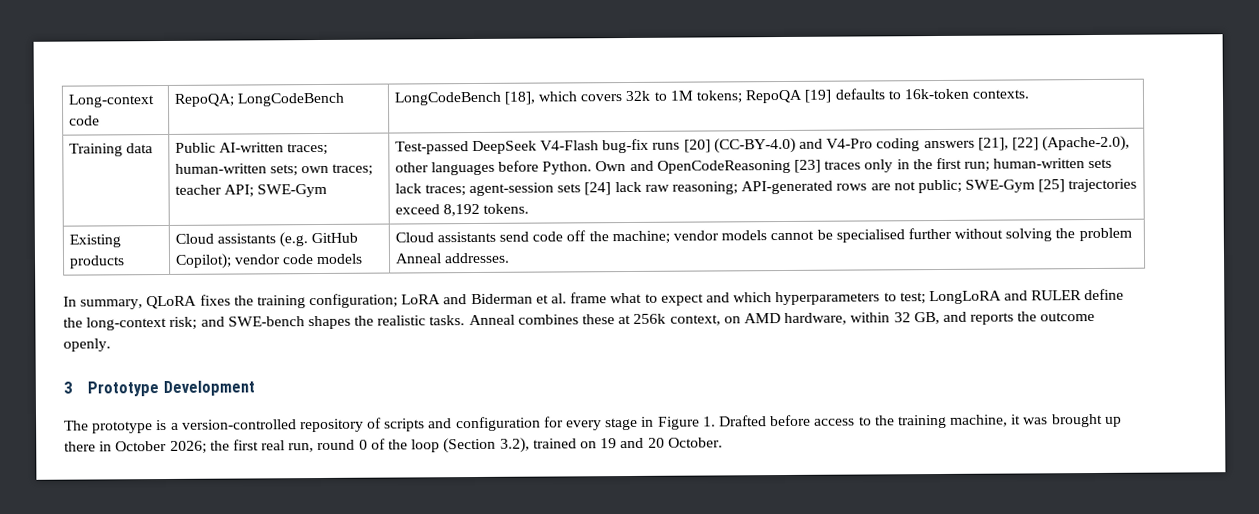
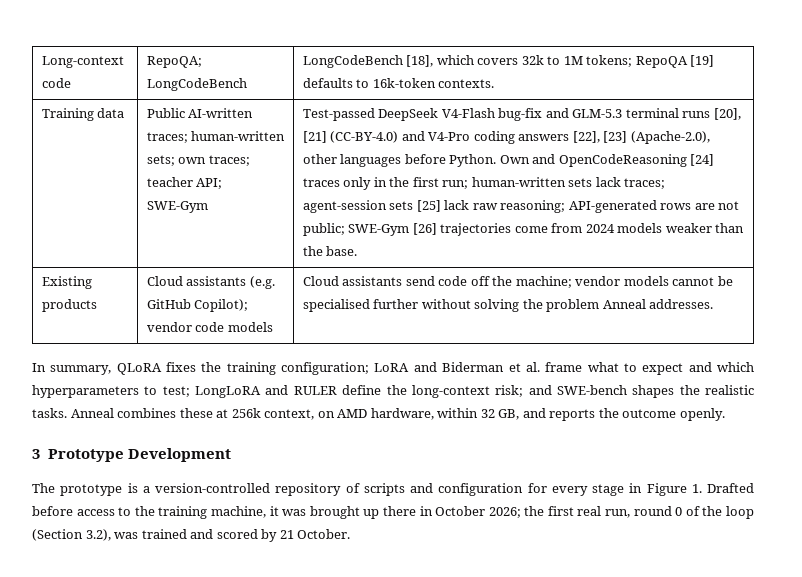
- Test-passed DeepSeek V4-Flash bug-fix runs [20] (CC-BY-4.0) and V4-Pro coding answers [21], [22] (Apache-2.0), other languages before Python.
+ Test-passed DeepSeek V4-Flash bug-fix and GLM-5.3 terminal runs [20], [21] (CC-BY-4.0) and V4-Pro coding answers [22], [23] (Apache-2.0), other languages before Python.
- Own and OpenCodeReasoning [23] traces only in the first run; human-written sets lack traces; agent-session sets [24] lack raw reasoning; API-generated rows are not public; SWE-Gym [25] trajectories exceed 8,192 tokens.
+ Own and OpenCodeReasoning [24] traces only in the first run; human-written sets lack traces; agent-session sets [25] lack raw reasoning; API-generated rows are not public; SWE-Gym [26] trajectories come from 2024 models weaker than the base.
- The prototype is a version-controlled repository of scripts and configuration for every stage in Figure 1. Drafted before access to the training machine, it was brought up there in October 2026; the first real run, round 0 of the loop (Section 3.2), trained on 19 and 20 October.
+ The prototype is a version-controlled repository of scripts and configuration for every stage in Figure 1. Drafted before access to the training machine, it was brought up there in October 2026; the first real run, round 0 of the loop (Section 3.2), was trained and scored by 21 October.

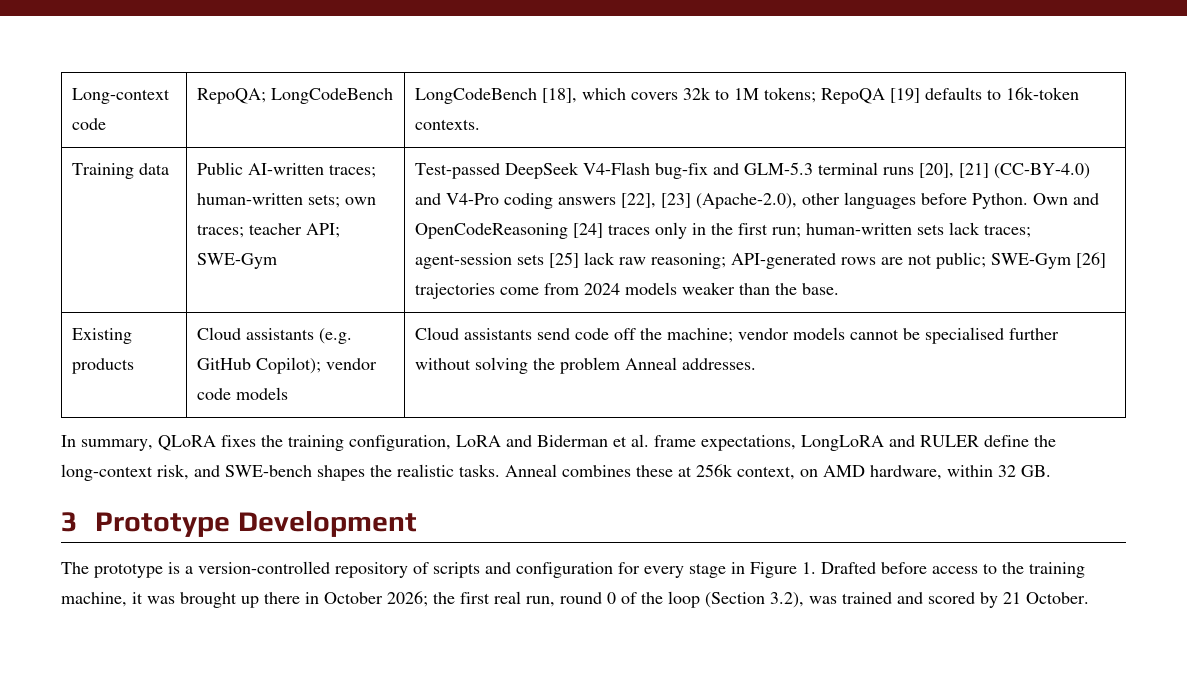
- In summary, QLoRA fixes the training configuration; LoRA and Biderman et al. frame what to expect and which hyperparameters to test; LongLoRA and RULER define the long-context risk; and SWE-bench shapes the realistic tasks.
+ In summary, QLoRA fixes the training configuration, LoRA and Biderman et al. frame expectations, LongLoRA and RULER define the long-context risk, and SWE-bench shapes the realistic tasks.
- Anneal combines these at 256k context, on AMD hardware, within 32 GB, and reports the outcome openly.
+ Anneal combines these at 256k context, on AMD hardware, within 32 GB.

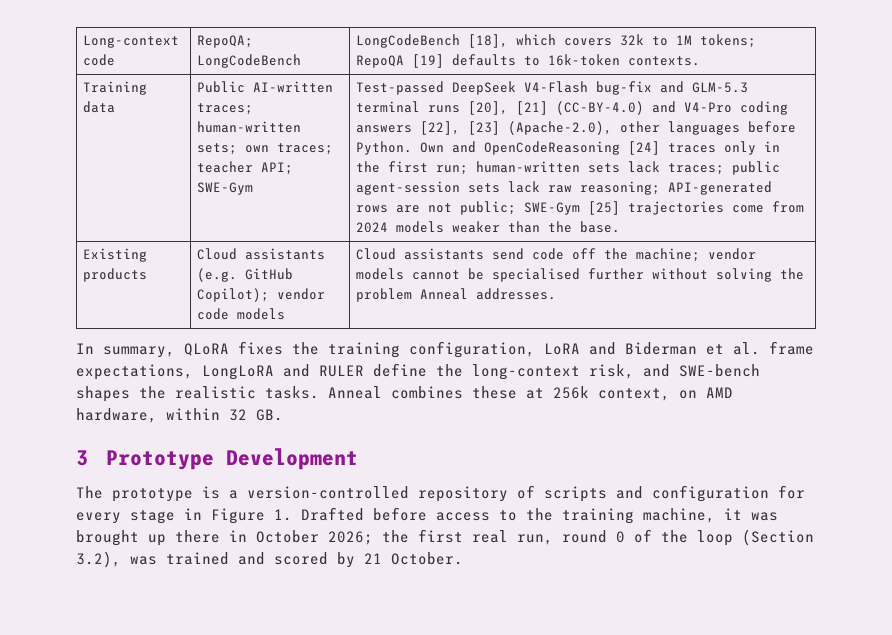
- Own and OpenCodeReasoning [24] traces only in the first run; human-written sets lack traces; agent-session sets [25] lack raw reasoning; API-generated rows are not public; SWE-Gym [26] trajectories come from 2024 models weaker than the base.
+ Own and OpenCodeReasoning [24] traces only in the first run; human-written sets lack traces; public agent-session sets lack raw reasoning; API-generated rows are not public; SWE-Gym [25] trajectories come from 2024 models weaker than the base.

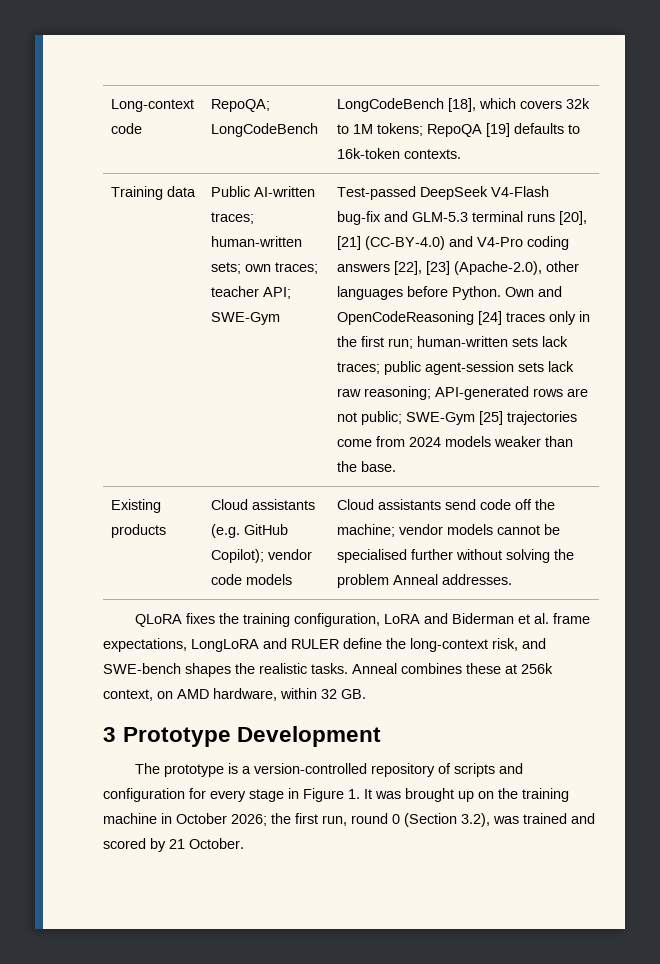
- In summary, QLoRA fixes the training configuration, LoRA and Biderman et al. frame expectations, LongLoRA and RULER define the long-context risk, and SWE-bench shapes the realistic tasks.
+ QLoRA fixes the training configuration, LoRA and Biderman et al. frame expectations, LongLoRA and RULER define the long-context risk, and SWE-bench shapes the realistic tasks.
- The prototype is a version-controlled repository of scripts and configuration for every stage in Figure 1. Drafted before access to the training machine, it was brought up there in October 2026; the first real run, round 0 of the loop (Section 3.2), was trained and scored by 21 October.
+ The prototype is a version-controlled repository of scripts and configuration for every stage in Figure 1. It was brought up on the training machine in October 2026; the first run, round 0 (Section 3.2), was trained and scored by 21 October.

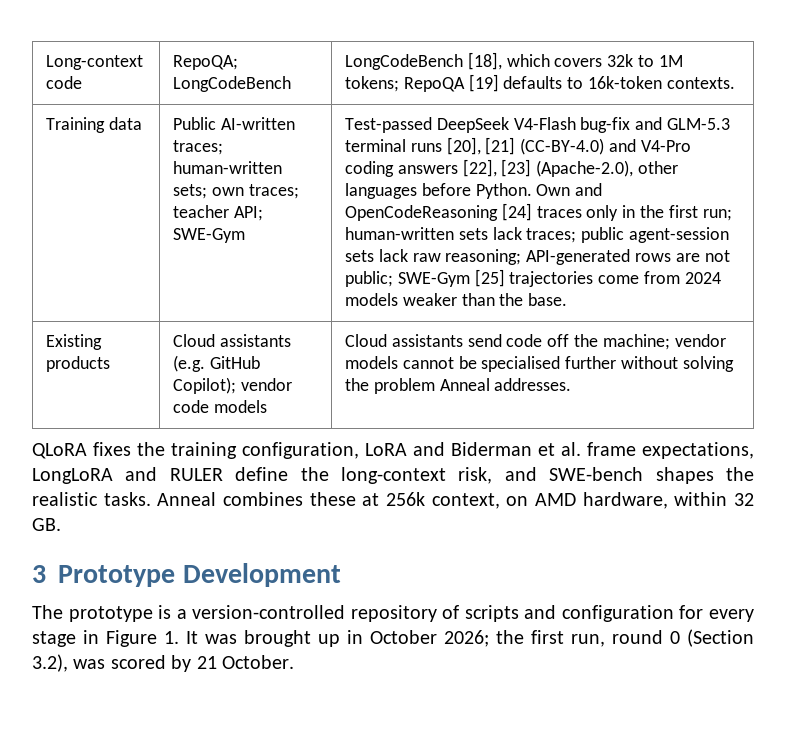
- The prototype is a version-controlled repository of scripts and configuration for every stage in Figure 1. It was brought up on the training machine in October 2026; the first run, round 0 (Section 3.2), was trained and scored by 21 October.
+ The prototype is a version-controlled repository of scripts and configuration for every stage in Figure 1. It was brought up in October 2026; the first run, round 0 (Section 3.2), was scored by 21 October.

